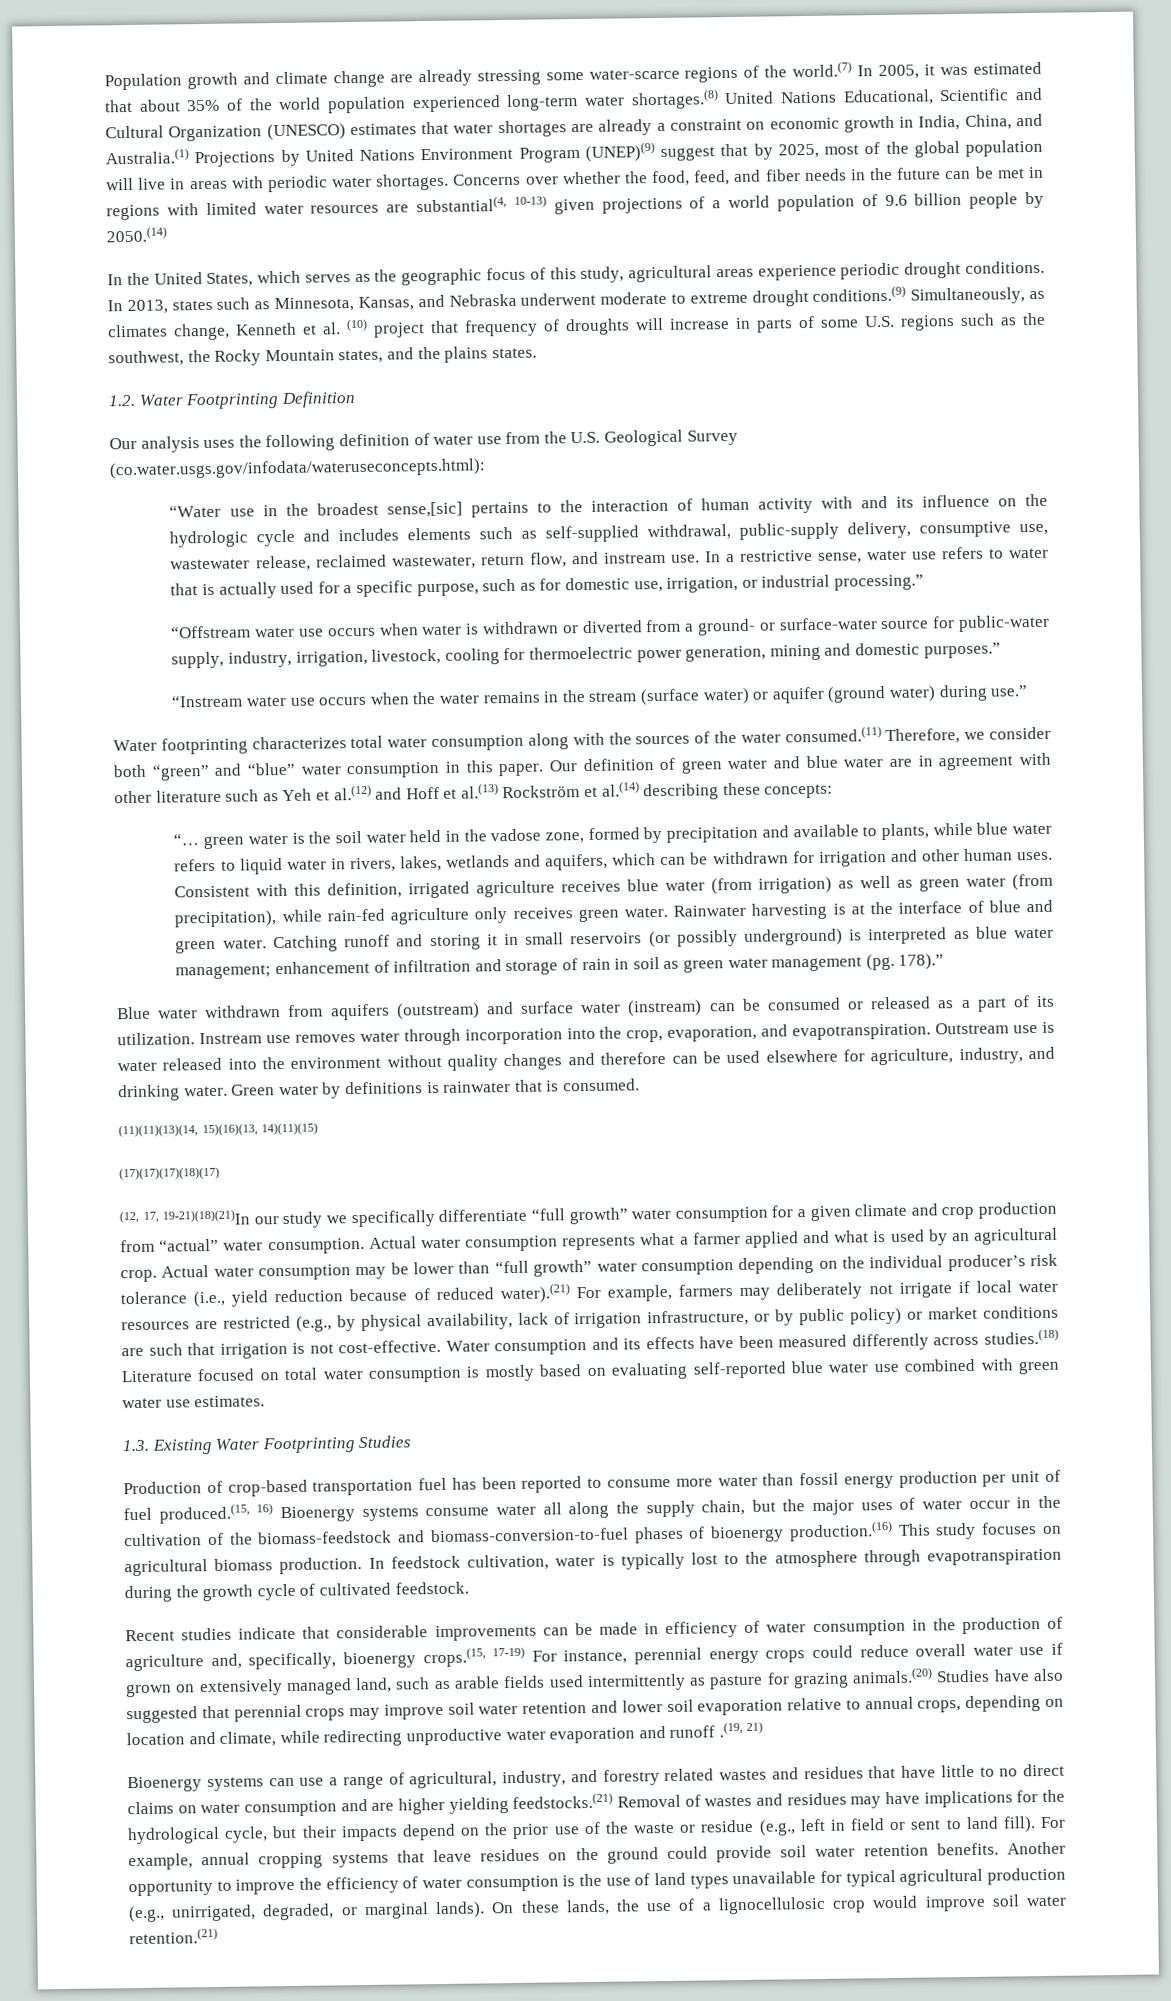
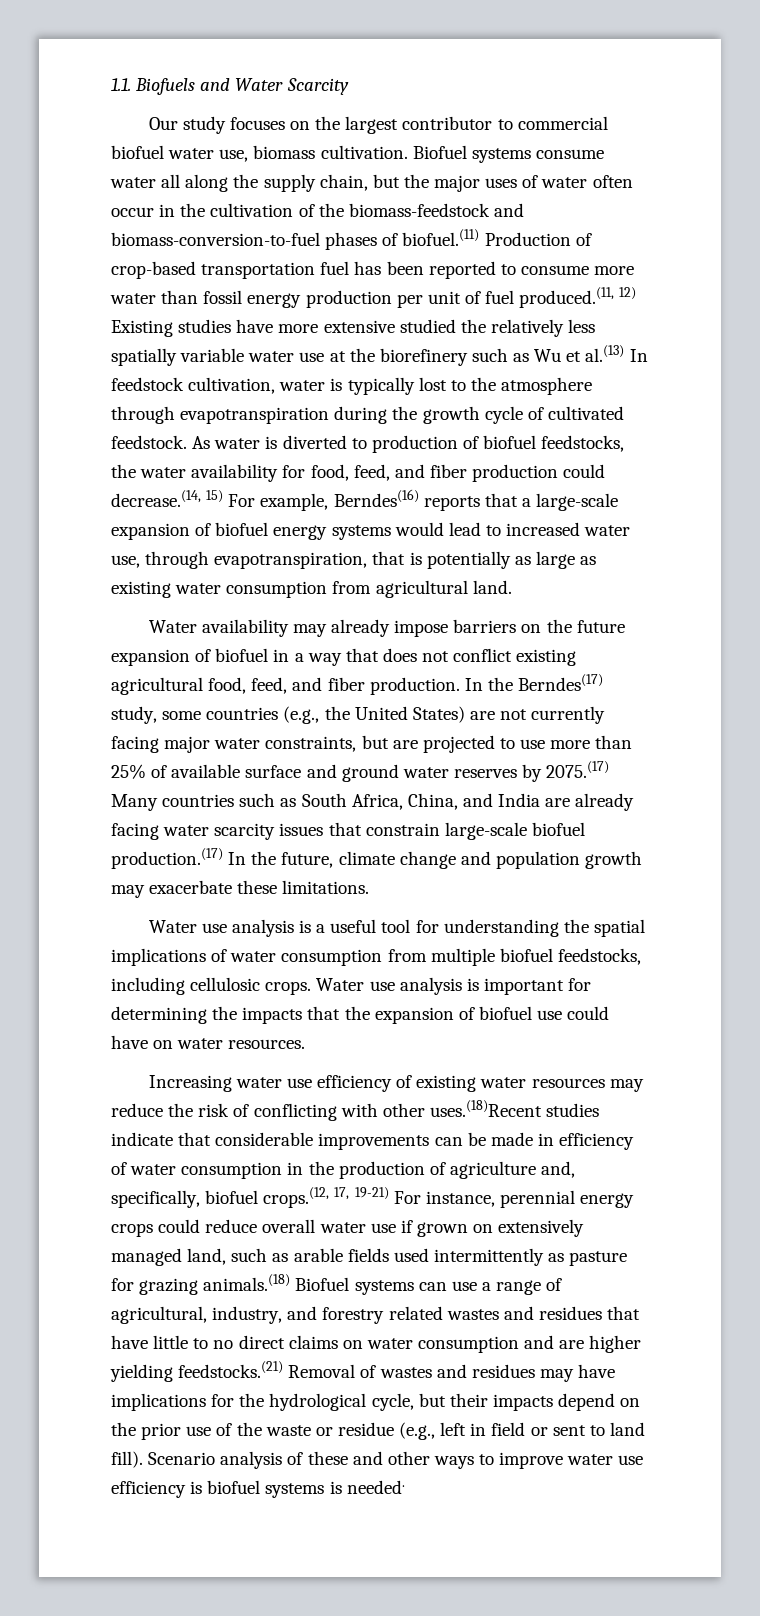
- Population growth and climate change are already stressing some water-scarce regions of the world.(7) In 2005, it was estimated that about 35% of the world population experienced long-term water shortages.(8) United Nations Educational, Scientific and Cultural Organization (UNESCO) estimates that water shortages are already a constraint on economic growth in India, China, and Australia.(1) Projections by United Nations Environment Program (UNEP)(9) suggest that by 2025, most of the global population will live in areas with periodic water shortages. Concerns over whether the food, feed, and fiber needs in the future can be met in regions with limited water resources are substantial(4, 10-13) given projections of a world population of 9.6 billion people by 2050.(14)
- In the United States, which serves as the geographic focus of this study, agricultural areas experience periodic drought conditions. In 2013, states such as Minnesota, Kansas, and Nebraska underwent moderate to extreme drought conditions.(9) Simultaneously, as climates change, Kenneth et al. (10) project that frequency of droughts will increase in parts of some U.S. regions such as the southwest, the Rocky Mountain states, and the plains states.
- 1.2. Water Footprinting Definition
- Our analysis uses the following definition of water use from the U.S. Geological Survey (co.water.usgs.gov/infodata/wateruseconcepts.html):
- “Water use in the broadest sense,[sic] pertains to the interaction of human activity with and its influence on the hydrologic cycle and includes elements such as self-supplied withdrawal, public-supply delivery, consumptive use, wastewater release, reclaimed wastewater, return flow, and instream use. In a restrictive sense, water use refers to water that is actually used for a specific purpose, such as for domestic use, irrigation, or industrial processing.”
- “Offstream water use occurs when water is withdrawn or diverted from a ground- or surface-water source for public-water supply, industry, irrigation, livestock, cooling for thermoelectric power generation, mining and domestic purposes.”
- “Instream water use occurs when the water remains in the stream (surface water) or aquifer (ground water) during use.”
- Water footprinting characterizes total water consumption along with the sources of the water consumed.(11) Therefore, we consider both “green” and “blue” water consumption in this paper. Our definition of green water and blue water are in agreement with other literature such as Yeh et al.(12) and Hoff et al.(13) Rockström et al.(14) describing these concepts:
- “… green water is the soil water held in the vadose zone, formed by precipitation and available to plants, while blue water refers to liquid water in rivers, lakes, wetlands and aquifers, which can be withdrawn for irrigation and other human uses. Consistent with this definition, irrigated agriculture receives blue water (from irrigation) as well as green water (from precipitation), while rain-fed agriculture only receives green water. Rainwater harvesting is at the interface of blue and green water. Catching runoff and storing it in small reservoirs (or possibly underground) is interpreted as blue water management; enhancement of infiltration and storage of rain in soil as green water management (pg. 178).”
- Blue water withdrawn from aquifers (outstream) and surface water (instream) can be consumed or released as a part of its utilization. Instream use removes water through incorporation into the crop, evaporation, and evapotranspiration. Outstream use is water released into the environment without quality changes and therefore can be used elsewhere for agriculture, industry, and drinking water. Green water by definitions is rainwater that is consumed.
- (11)(11)(13)(14, 15)(16)(13, 14)(11)(15)
- (17)(17)(17)(18)(17)
- (12, 17, 19-21)(18)(21)In our study we specifically differentiate “full growth” water consumption for a given climate and crop production from “actual” water consumption. Actual water consumption represents what a farmer applied and what is used by an agricultural crop. Actual water consumption may be lower than “full growth” water consumption depending on the individual producer’s risk tolerance (i.e., yield reduction because of reduced water).(21) For example, farmers may deliberately not irrigate if local water resources are restricted (e.g., by physical availability, lack of irrigation infrastructure, or by public policy) or market conditions are such that irrigation is not cost-effective. Water consumption and its effects have been measured differently across studies.(18) Literature focused on total water consumption is mostly based on evaluating self-reported blue water use combined with green water use estimates.
- 1.3. Existing Water Footprinting Studies
- Production of crop-based transportation fuel has been reported to consume more water than fossil energy production per unit of fuel produced.(15, 16) Bioenergy systems consume water all along the supply chain, but the major uses of water occur in the cultivation of the biomass-feedstock and biomass-conversion-to-fuel phases of bioenergy production.(16) This study focuses on agricultural biomass production. In feedstock cultivation, water is typically lost to the atmosphere through evapotranspiration during the growth cycle of cultivated feedstock.
- Recent studies indicate that considerable improvements can be made in efficiency of water consumption in the production of agriculture and, specifically, bioenergy crops.(15, 17-19) For instance, perennial energy crops could reduce overall water use if grown on extensively managed land, such as arable fields used intermittently as pasture for grazing animals.(20) Studies have also suggested that perennial crops may improve soil water retention and lower soil evaporation relative to annual crops, depending on location and climate, while redirecting unproductive water evaporation and runoff .(19, 21)
- Bioenergy systems can use a range of agricultural, industry, and forestry related wastes and residues that have little to no direct claims on water consumption and are higher yielding feedstocks.(21) Removal of wastes and residues may have implications for the hydrological cycle, but their impacts depend on the prior use of the waste or residue (e.g., left in field or sent to land fill).
+ 1.1. Biofuels and Water Scarcity
+ Our study focuses on the largest contributor to commercial biofuel water use, biomass cultivation. Biofuel systems consume water all along the supply chain, but the major uses of water often occur in the cultivation of the biomass-feedstock and biomass-conversion-to-fuel phases of biofuel.(11) Production of crop-based transportation fuel has been reported to consume more water than fossil energy production per unit of fuel produced.(11, 12) Existing studies have more extensive studied the relatively less spatially variable water use at the biorefinery such as Wu et al.(13) In feedstock cultivation, water is typically lost to the atmosphere through evapotranspiration during the growth cycle of cultivated feedstock. As water is diverted to production of biofuel feedstocks, the water availability for food, feed, and fiber production could decrease.(14, 15) For example, Berndes(16) reports that a large-scale expansion of biofuel energy systems would lead to increased water use, through evapotranspiration, that is potentially as large as existing water consumption from agricultural land.
+ Water availability may already impose barriers on the future expansion of biofuel in a way that does not conflict existing agricultural food, feed, and fiber production. In the Berndes(17) study, some countries (e.g., the United States) are not currently facing major water constraints, but are projected to use more than 25% of available surface and ground water reserves by 2075.(17) Many countries such as South Africa, China, and India are already facing water scarcity issues that constrain large-scale biofuel production.(17) In the future, climate change and population growth may exacerbate these limitations.
+ Water use analysis is a useful tool for understanding the spatial implications of water consumption from multiple biofuel feedstocks, including cellulosic crops. Water use analysis is important for determining the impacts that the expansion of biofuel use could have on water resources.
+ Increasing water use efficiency of existing water resources may reduce the risk of conflicting with other uses.(18)Recent studies indicate that considerable improvements can be made in efficiency of water consumption in the production of agriculture and, specifically, biofuel crops.(12, 17, 19-21) For instance, perennial energy crops could reduce overall water use if grown on extensively managed land, such as arable fields used intermittently as pasture for grazing animals.(18) Biofuel systems can use a range of agricultural, industry, and forestry related wastes and residues that have little to no direct claims on water consumption and are higher yielding feedstocks.(21) Removal of wastes and residues may have implications for the hydrological cycle, but their impacts depend on the prior use of the waste or residue (e.g., left in field or sent to land fill).
- For example, annual cropping systems that leave residues on the ground could provide soil water retention benefits. Another opportunity to improve the efficiency of water consumption is the use of land types unavailable for typical agricultural production (e.g., unirrigated, degraded, or marginal lands). On these lands, the use of a lignocellulosic crop would improve soil water retention.(21)
+ Scenario analysis of these and other ways to improve water use efficiency is biofuel systems is needed.

